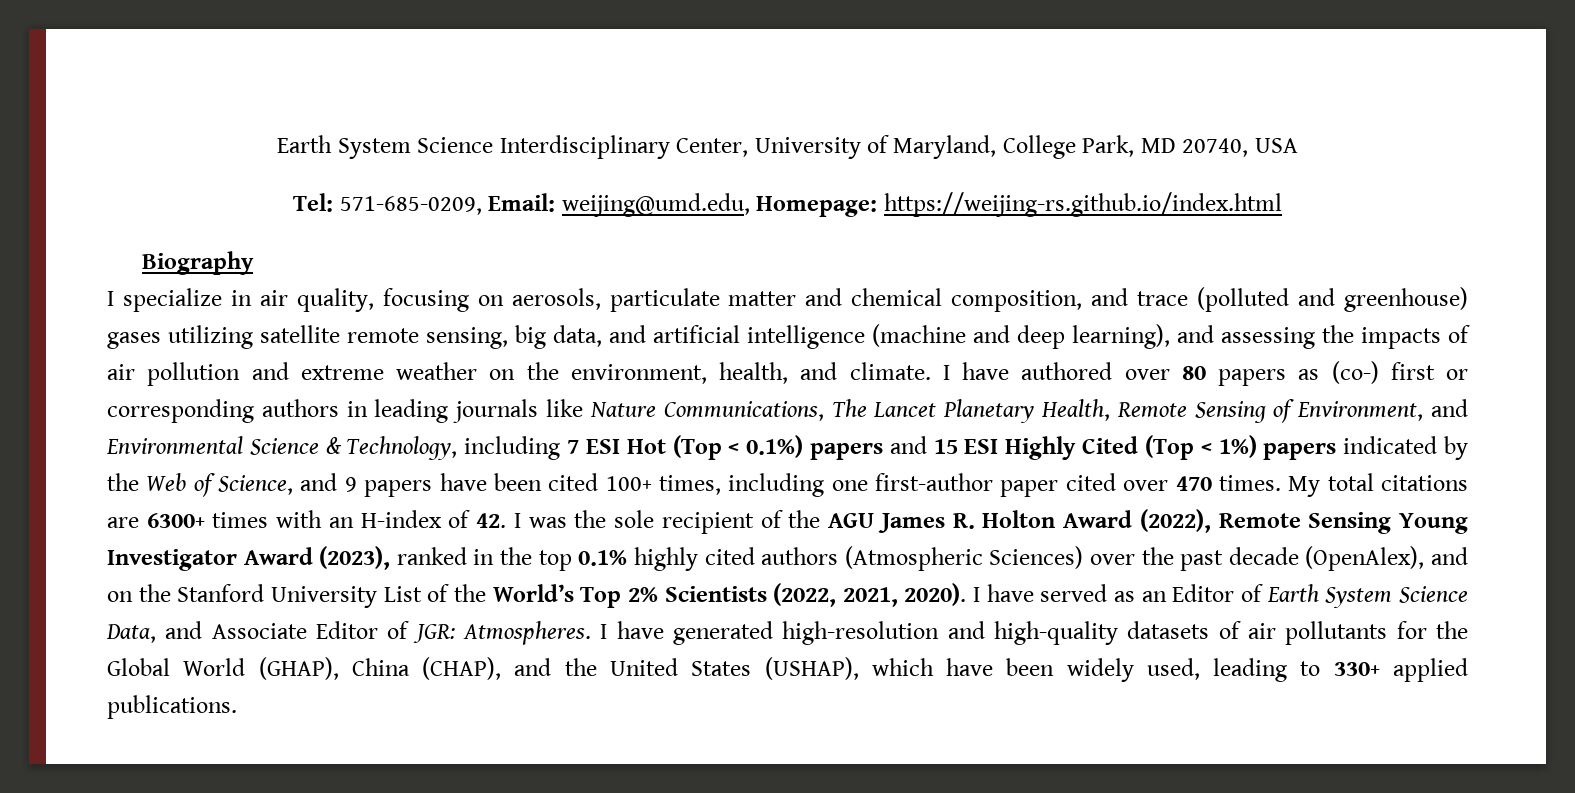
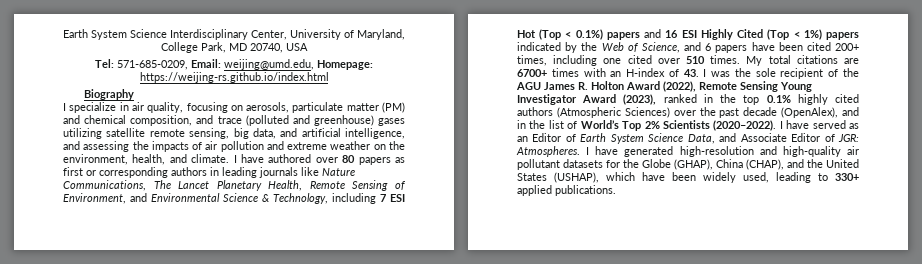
- I specialize in air quality, focusing on aerosols, particulate matter and chemical composition, and trace (polluted and greenhouse) gases utilizing satellite remote sensing, big data, and artificial intelligence (machine and deep learning), and assessing the impacts of air pollution and extreme weather on the environment, health, and climate.
+ I specialize in air quality, focusing on aerosols, particulate matter (PM) and chemical composition, and trace (polluted and greenhouse) gases utilizing satellite remote sensing, big data, and artificial intelligence, and assessing the impacts of air pollution and extreme weather on the environment, health, and climate.
- I have authored over 80 papers as (co-) first or corresponding authors in leading journals like Nature Communications, The Lancet Planetary Health, Remote Sensing of Environment, and Environmental Science & Technology, including 7 ESI Hot (Top < 0.1%) papers and 15 ESI Highly Cited (Top < 1%) papers indicated by the Web of Science, and 9 papers have been cited 100+ times, including one first-author paper cited over 470 times.
+ I have authored over 80 papers as first or corresponding authors in leading journals like Nature Communications, The Lancet Planetary Health, Remote Sensing of Environment, and Environmental Science & Technology, including 7 ESI Hot (Top < 0.1%) papers and 16 ESI Highly Cited (Top < 1%) papers indicated by the Web of Science, and 6 papers have been cited 200+ times, including one cited over 510 times.
- My total citations are 6300+ times with an H-index of 42. I was the sole recipient of the AGU James R. Holton Award (2022), Remote Sensing Young Investigator Award (2023), ranked in the top 0.1% highly cited authors (Atmospheric Sciences) over the past decade (OpenAlex), and on the Stanford University List of the World’s Top 2% Scientists (2022, 2021, 2020).
+ My total citations are 6700+ times with an H-index of 43. I was the sole recipient of the AGU James R. Holton Award (2022), Remote Sensing Young Investigator Award (2023), ranked in the top 0.1% highly cited authors (Atmospheric Sciences) over the past decade (OpenAlex), and in the list of World’s Top 2% Scientists (2020–2022).
- I have generated high-resolution and high-quality datasets of air pollutants for the Global World (GHAP), China (CHAP), and the United States (USHAP), which have been widely used, leading to 330+ applied publications.
+ I have generated high-resolution and high-quality air pollutant datasets for the Globe (GHAP), China (CHAP), and the United States (USHAP), which have been widely used, leading to 330+ applied publications.

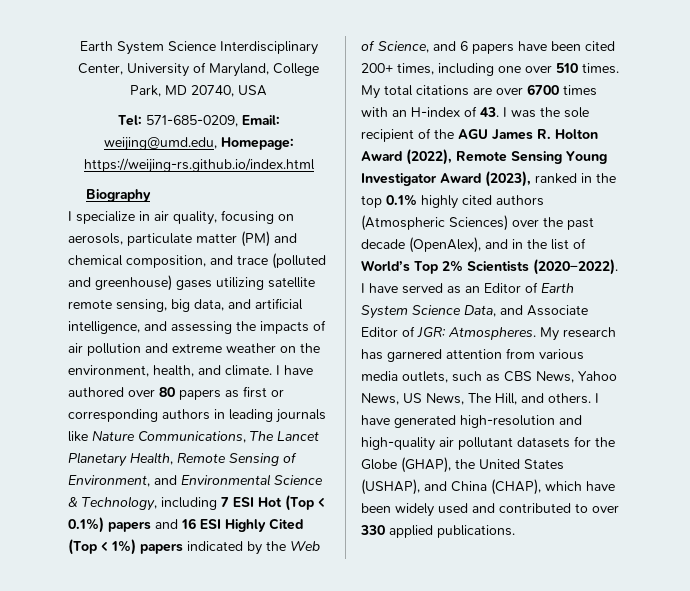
- I have authored over 80 papers as first or corresponding authors in leading journals like Nature Communications, The Lancet Planetary Health, Remote Sensing of Environment, and Environmental Science & Technology, including 7 ESI Hot (Top < 0.1%) papers and 16 ESI Highly Cited (Top < 1%) papers indicated by the Web of Science, and 6 papers have been cited 200+ times, including one cited over 510 times.
+ I have authored over 80 papers as first or corresponding authors in leading journals like Nature Communications, The Lancet Planetary Health, Remote Sensing of Environment, and Environmental Science & Technology, including 7 ESI Hot (Top < 0.1%) papers and 16 ESI Highly Cited (Top < 1%) papers indicated by the Web of Science, and 6 papers have been cited 200+ times, including one over 510 times.
- My total citations are 6700+ times with an H-index of 43. I was the sole recipient of the AGU James R. Holton Award (2022), Remote Sensing Young Investigator Award (2023), ranked in the top 0.1% highly cited authors (Atmospheric Sciences) over the past decade (OpenAlex), and in the list of World’s Top 2% Scientists (2020–2022).
+ My total citations are over 6700 times with an H-index of 43. I was the sole recipient of the AGU James R. Holton Award (2022), Remote Sensing Young Investigator Award (2023), ranked in the top 0.1% highly cited authors (Atmospheric Sciences) over the past decade (OpenAlex), and in the list of World’s Top 2% Scientists (2020–2022).
+ My research has garnered attention from various media outlets, such as CBS News, Yahoo News, US News, The Hill, and others.
- I have generated high-resolution and high-quality air pollutant datasets for the Globe (GHAP), China (CHAP), and the United States (USHAP), which have been widely used, leading to 330+ applied publications.
+ I have generated high-resolution and high-quality air pollutant datasets for the Globe (GHAP), the United States (USHAP), and China (CHAP), which have been widely used and contributed to over 330 applied publications.

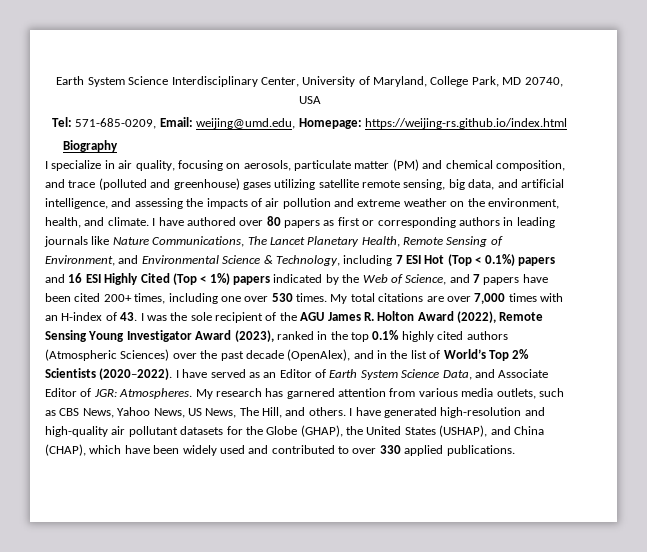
- I have authored over 80 papers as first or corresponding authors in leading journals like Nature Communications, The Lancet Planetary Health, Remote Sensing of Environment, and Environmental Science & Technology, including 7 ESI Hot (Top < 0.1%) papers and 16 ESI Highly Cited (Top < 1%) papers indicated by the Web of Science, and 6 papers have been cited 200+ times, including one over 510 times.
+ I have authored over 80 papers as first or corresponding authors in leading journals like Nature Communications, The Lancet Planetary Health, Remote Sensing of Environment, and Environmental Science & Technology, including 7 ESI Hot (Top < 0.1%) papers and 16 ESI Highly Cited (Top < 1%) papers indicated by the Web of Science, and 7 papers have been cited 200+ times, including one over 530 times.
- My total citations are over 6700 times with an H-index of 43. I was the sole recipient of the AGU James R. Holton Award (2022), Remote Sensing Young Investigator Award (2023), ranked in the top 0.1% highly cited authors (Atmospheric Sciences) over the past decade (OpenAlex), and in the list of World’s Top 2% Scientists (2020–2022).
+ My total citations are over 7,000 times with an H-index of 43. I was the sole recipient of the AGU James R. Holton Award (2022), Remote Sensing Young Investigator Award (2023), ranked in the top 0.1% highly cited authors (Atmospheric Sciences) over the past decade (OpenAlex), and in the list of World’s Top 2% Scientists (2020–2022).

